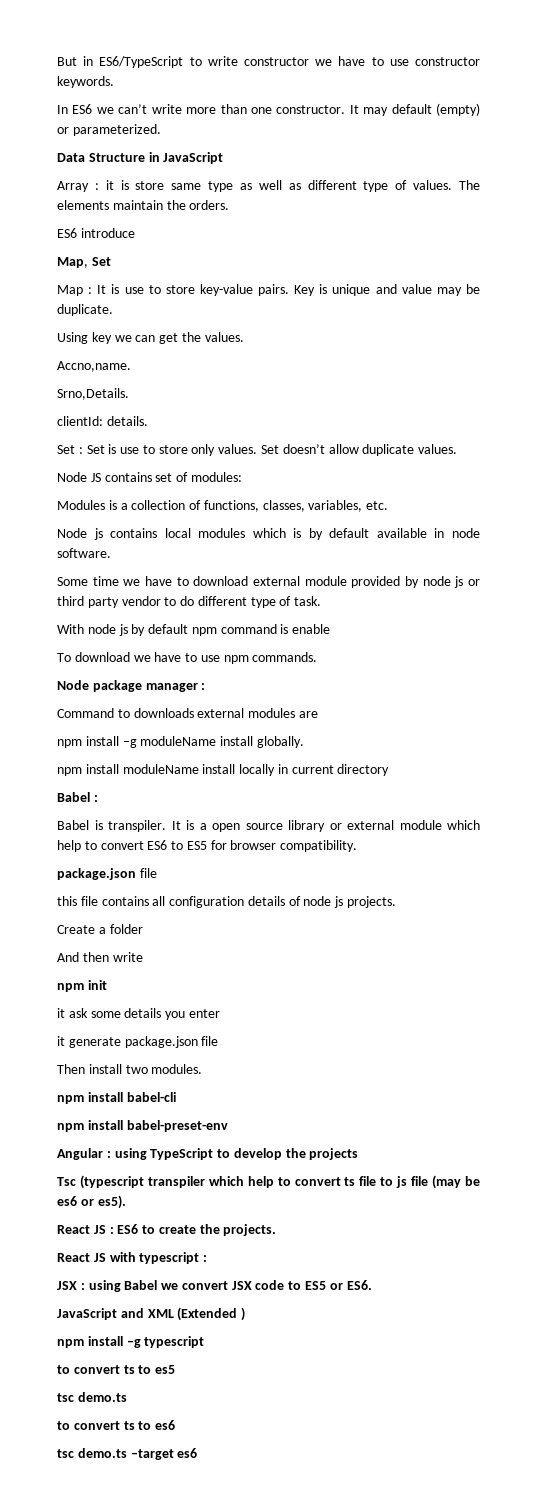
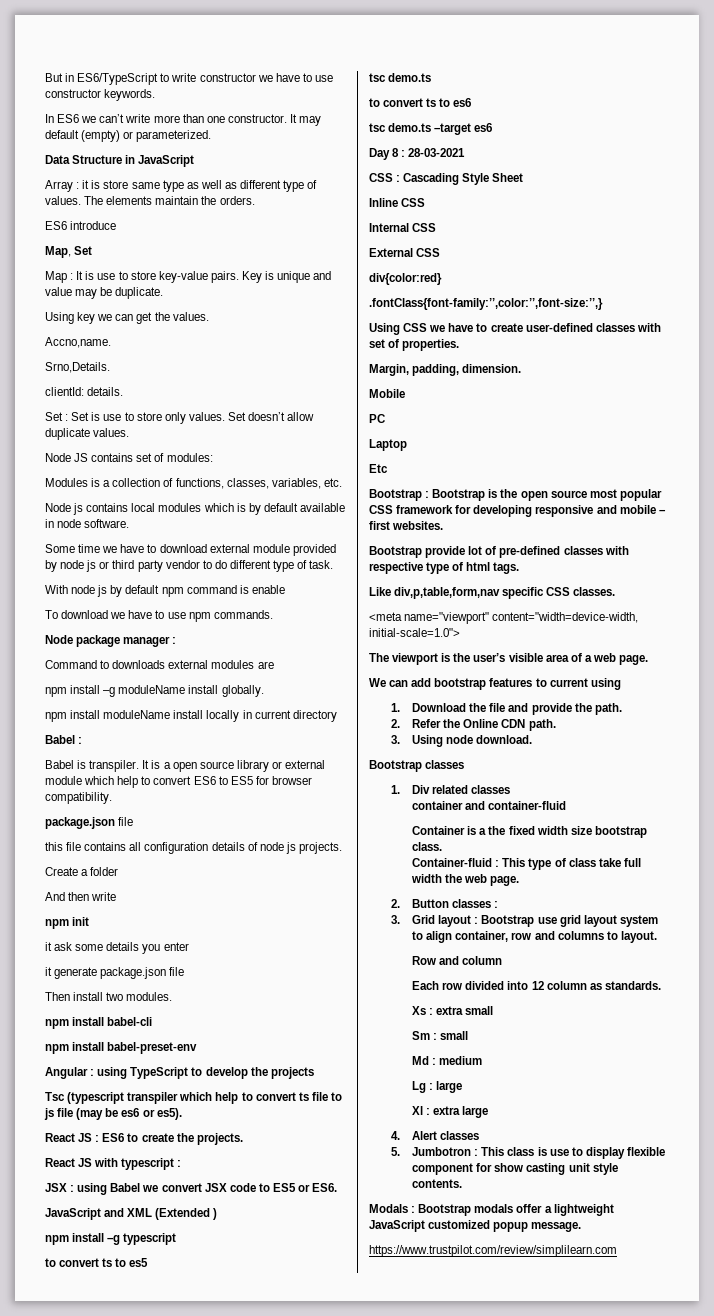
+ Day 8 : 28-03-2021
+ CSS : Cascading Style Sheet
+ Inline CSS
+ Internal CSS
+ External CSS
+ div{color:red}
+ .fontClass{font-family:’’,color:’’,font-size:’’,}
+ Using CSS we have to create user-defined classes with set of properties.
+ Margin, padding, dimension.
+ Mobile
+ PC
+ Laptop
+ Etc
+ Bootstrap : Bootstrap is the open source most popular CSS framework for developing responsive and mobile – first websites.
+ Bootstrap provide lot of pre-defined classes with respective type of html tags.
+ Like div,p,table,form,nav specific CSS classes.
+ <meta name="viewport" content="width=device-width, initial-scale=1.0">
+ The viewport is the user’s visible area of a web page.
+ We can add bootstrap features to current using
+ 1. Download the file and provide the path.
+ 2. Refer the Online CDN path.
+ 3. Using node download.
+ Bootstrap classes
+ 1. Div related classes
+ container and container-fluid
+ Container is a the fixed width size bootstrap class.
+ Container-fluid : This type of class take full width the web page.
+ 2. Button classes :
+ 3. Grid layout : Bootstrap use grid layout system to align container, row and columns to layout.
+ Row and column
+ Each row divided into 12 column as standards.
+ Xs : extra small
+ Sm : small
+ Md : medium
+ Lg : large
+ Xl : extra large
+ 4. Alert classes
+ 5. Jumbotron : This class is use to display flexible component for show casting unit style contents.
+ Modals : Bootstrap modals offer a lightweight JavaScript customized popup message.
+ https://www.trustpilot.com/review/simplilearn.com

